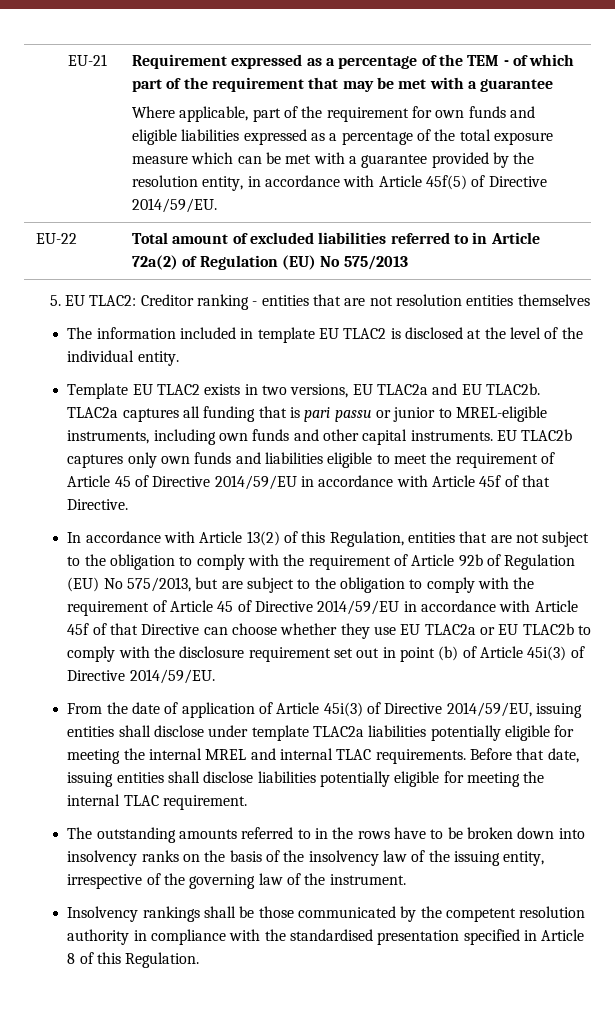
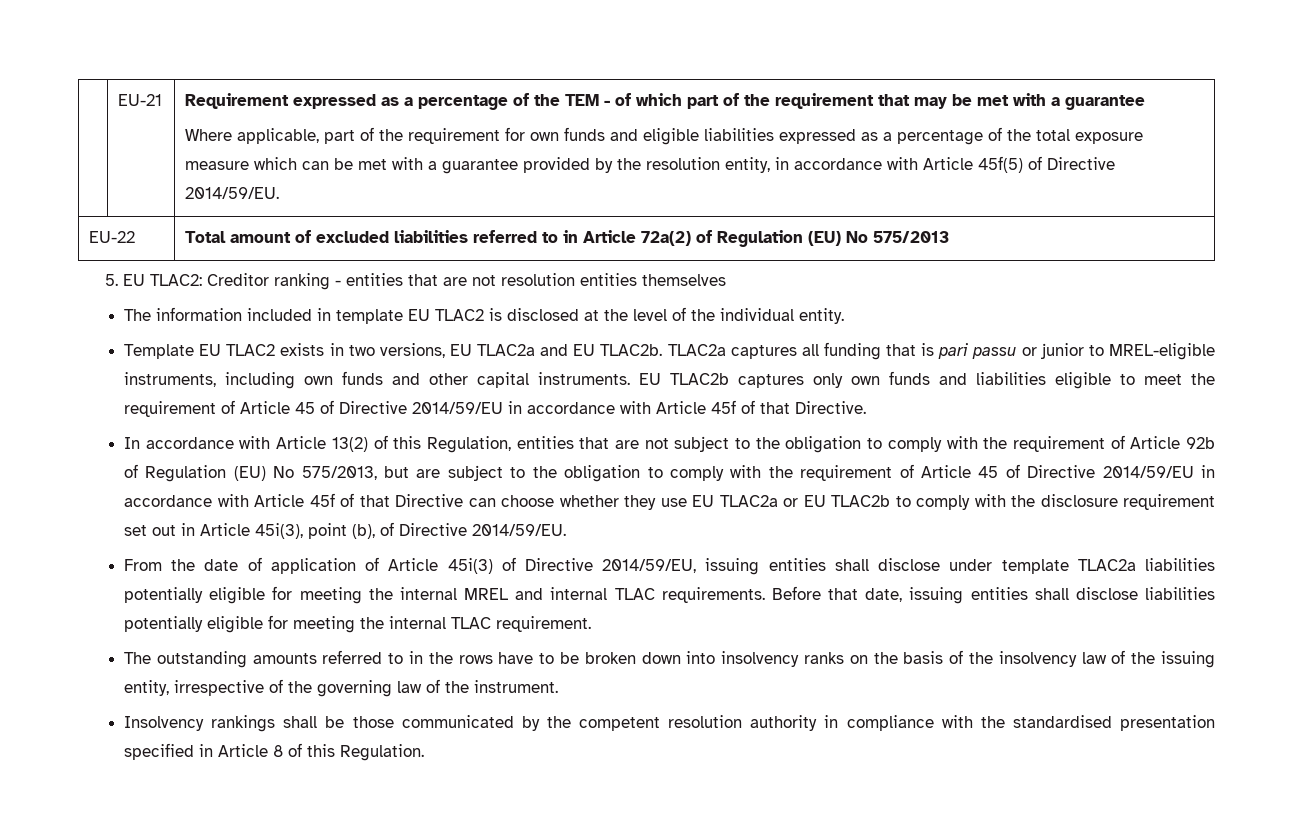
- In accordance with Article 13(2) of this Regulation, entities that are not subject to the obligation to comply with the requirement of Article 92b of Regulation (EU) No 575/2013, but are subject to the obligation to comply with the requirement of Article 45 of Directive 2014/59/EU in accordance with Article 45f of that Directive can choose whether they use EU TLAC2a or EU TLAC2b to comply with the disclosure requirement set out in point (b) of Article 45i(3) of Directive 2014/59/EU.
+ In accordance with Article 13(2) of this Regulation, entities that are not subject to the obligation to comply with the requirement of Article 92b of Regulation (EU) No 575/2013, but are subject to the obligation to comply with the requirement of Article 45 of Directive 2014/59/EU in accordance with Article 45f of that Directive can choose whether they use EU TLAC2a or EU TLAC2b to comply with the disclosure requirement set out in Article 45i(3), point (b), of Directive 2014/59/EU.

